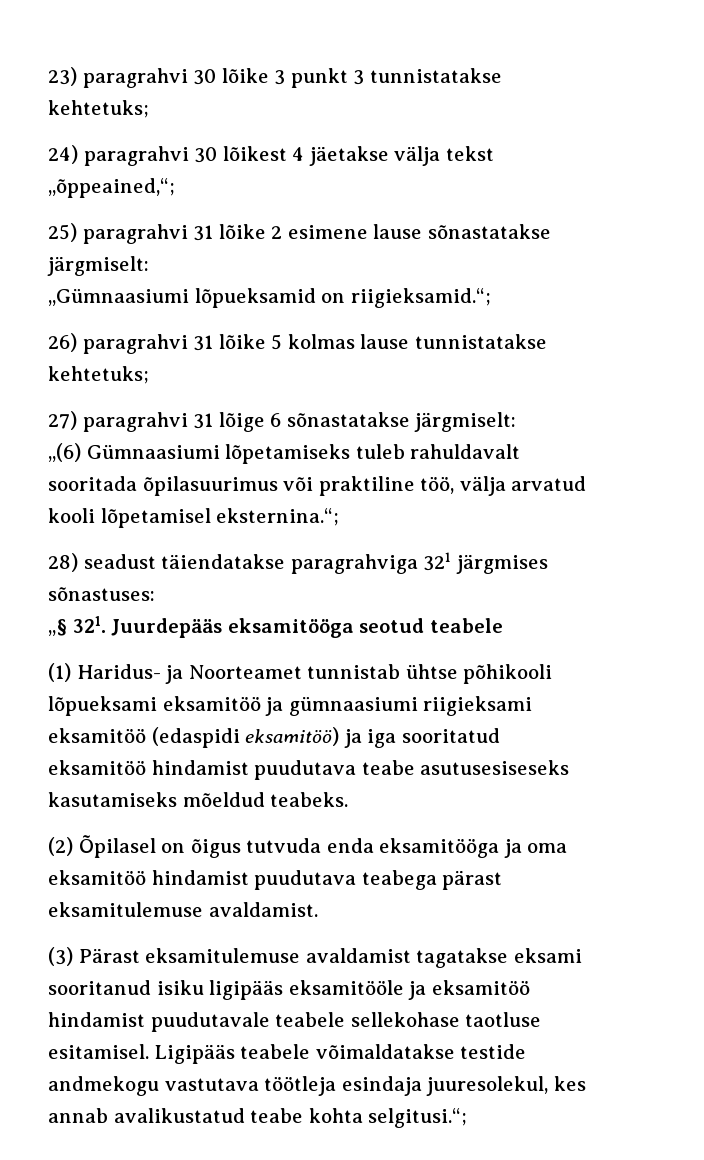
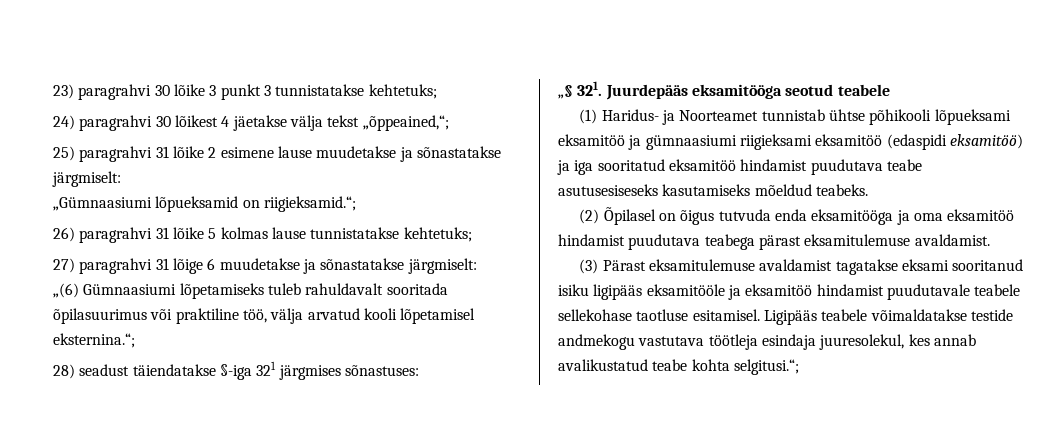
- 25) paragrahvi 31 lõike 2 esimene lause sõnastatakse järgmiselt:
+ 25) paragrahvi 31 lõike 2 esimene lause muudetakse ja sõnastatakse järgmiselt:
- 27) paragrahvi 31 lõige 6 sõnastatakse järgmiselt:
+ 27) paragrahvi 31 lõige 6 muudetakse ja sõnastatakse järgmiselt:
- 28) seadust täiendatakse paragrahviga 321 järgmises sõnastuses:
+ 28) seadust täiendatakse §-iga 321 järgmises sõnastuses:

